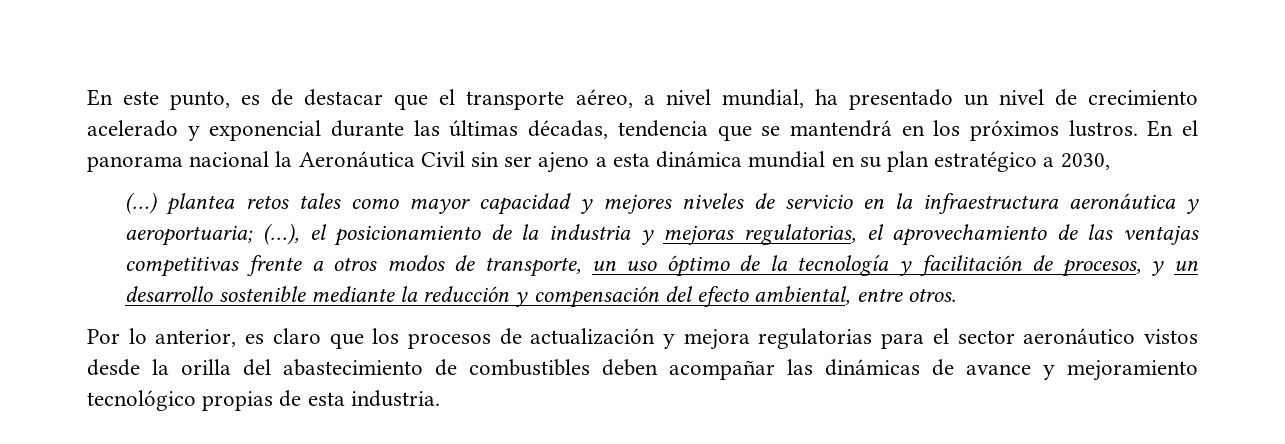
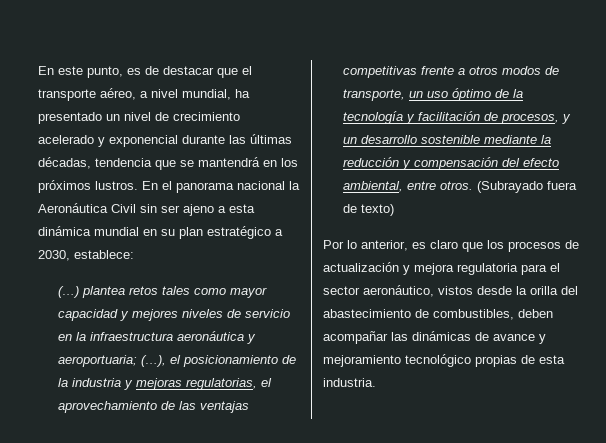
- En el panorama nacional la Aeronáutica Civil sin ser ajeno a esta dinámica mundial en su plan estratégico a 2030,
+ En el panorama nacional la Aeronáutica Civil sin ser ajeno a esta dinámica mundial en su plan estratégico a 2030, establece:
+ (Subrayado fuera de texto)
- Por lo anterior, es claro que los procesos de actualización y mejora regulatorias para el sector aeronáutico vistos desde la orilla del abastecimiento de combustibles deben acompañar las dinámicas de avance y mejoramiento tecnológico propias de esta industria.
+ Por lo anterior, es claro que los procesos de actualización y mejora regulatoria para el sector aeronáutico, vistos desde la orilla del abastecimiento de combustibles, deben acompañar las dinámicas de avance y mejoramiento tecnológico propias de esta industria.

